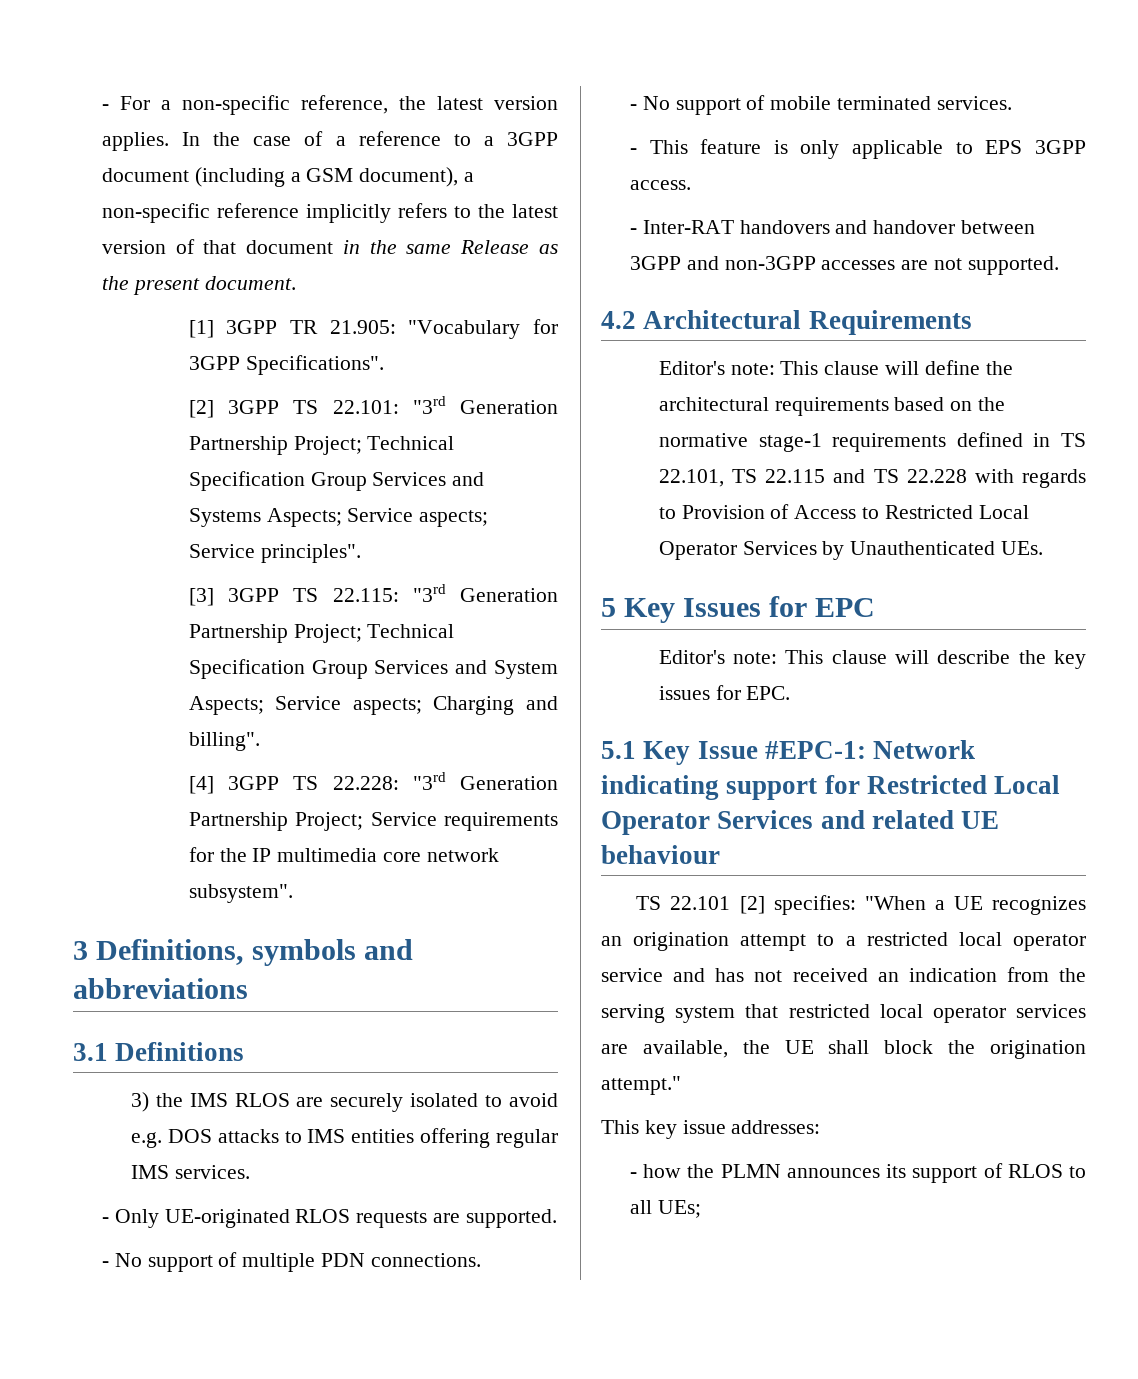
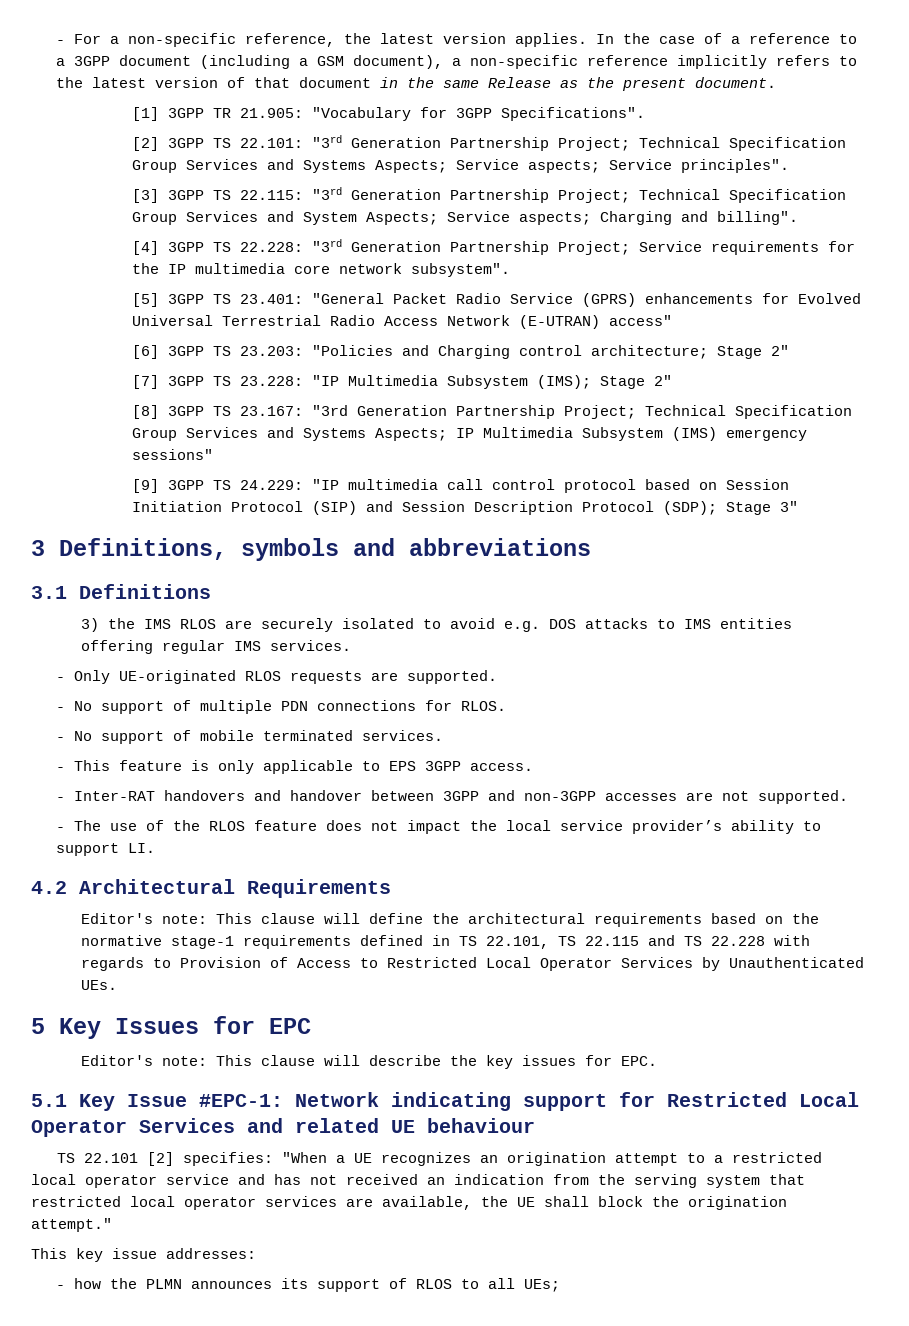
+ [5] 3GPP TS 23.401: "General Packet Radio Service (GPRS) enhancements for Evolved Universal Terrestrial Radio Access Network (E-UTRAN) access"
+ [6] 3GPP TS 23.203: "Policies and Charging control architecture; Stage 2"
+ [7] 3GPP TS 23.228: "IP Multimedia Subsystem (IMS); Stage 2"
+ [8] 3GPP TS 23.167: "3rd Generation Partnership Project; Technical Specification Group Services and Systems Aspects; IP Multimedia Subsystem (IMS) emergency sessions"
+ [9] 3GPP TS 24.229: "IP multimedia call control protocol based on Session Initiation Protocol (SIP) and Session Description Protocol (SDP); Stage 3"
- - No support of multiple PDN connections.
+ - No support of multiple PDN connections for RLOS.
+ - The use of the RLOS feature does not impact the local service provider’s ability to support LI.

